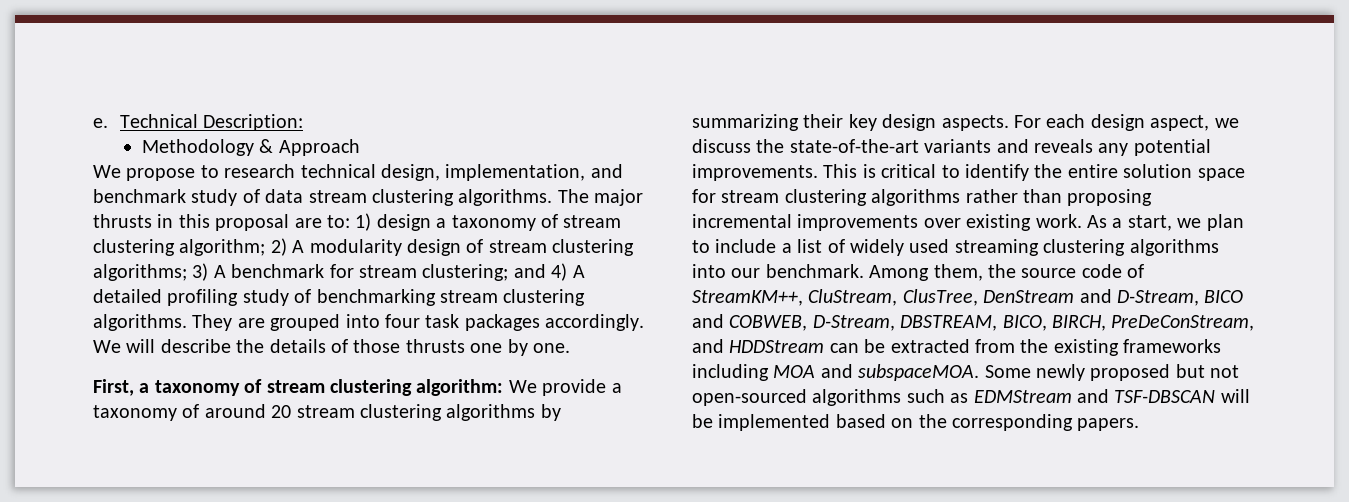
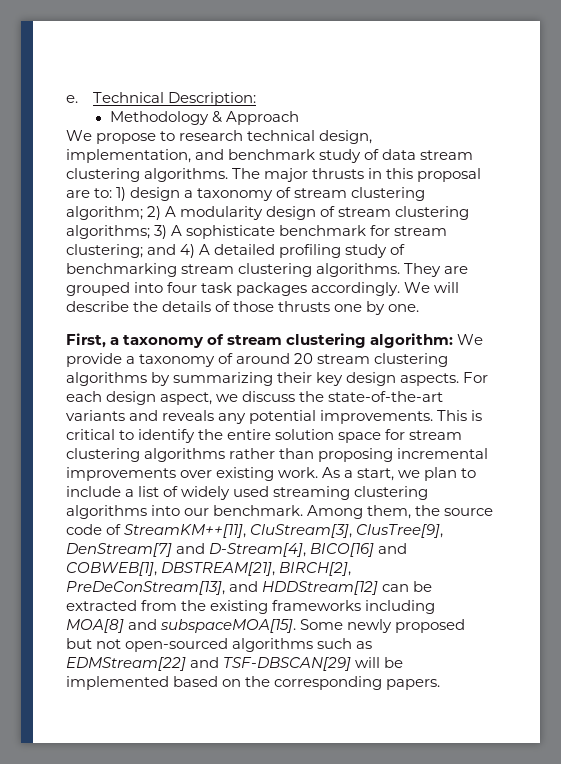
- The major thrusts in this proposal are to: 1) design a taxonomy of stream clustering algorithm; 2) A modularity design of stream clustering algorithms; 3) A benchmark for stream clustering; and 4) A detailed profiling study of benchmarking stream clustering algorithms.
+ The major thrusts in this proposal are to: 1) design a taxonomy of stream clustering algorithm; 2) A modularity design of stream clustering algorithms; 3) A sophisticate benchmark for stream clustering; and 4) A detailed profiling study of benchmarking stream clustering algorithms.
- Among them, the source code of StreamKM++, CluStream, ClusTree, DenStream and D-Stream, BICO and COBWEB, D-Stream, DBSTREAM, BICO, BIRCH, PreDeConStream, and HDDStream can be extracted from the existing frameworks including MOA and subspaceMOA.
+ Among them, the source code of StreamKM++[11], CluStream[3], ClusTree[9], DenStream[7] and D-Stream[4], BICO[16] and COBWEB[1], DBSTREAM[21], BIRCH[2], PreDeConStream[13], and HDDStream[12] can be extracted from the existing frameworks including MOA[8] and subspaceMOA[15].
- Some newly proposed but not open-sourced algorithms such as EDMStream and TSF-DBSCAN will be implemented based on the corresponding papers.
+ Some newly proposed but not open-sourced algorithms such as EDMStream[22] and TSF-DBSCAN[29] will be implemented based on the corresponding papers.

